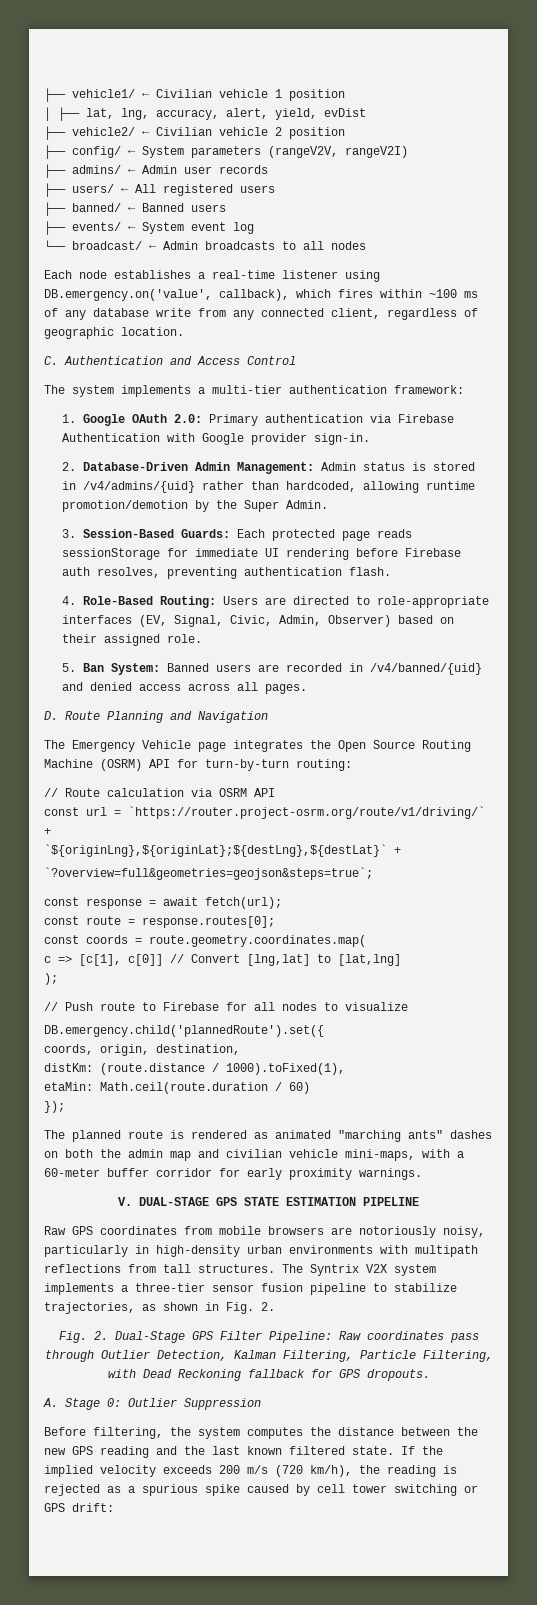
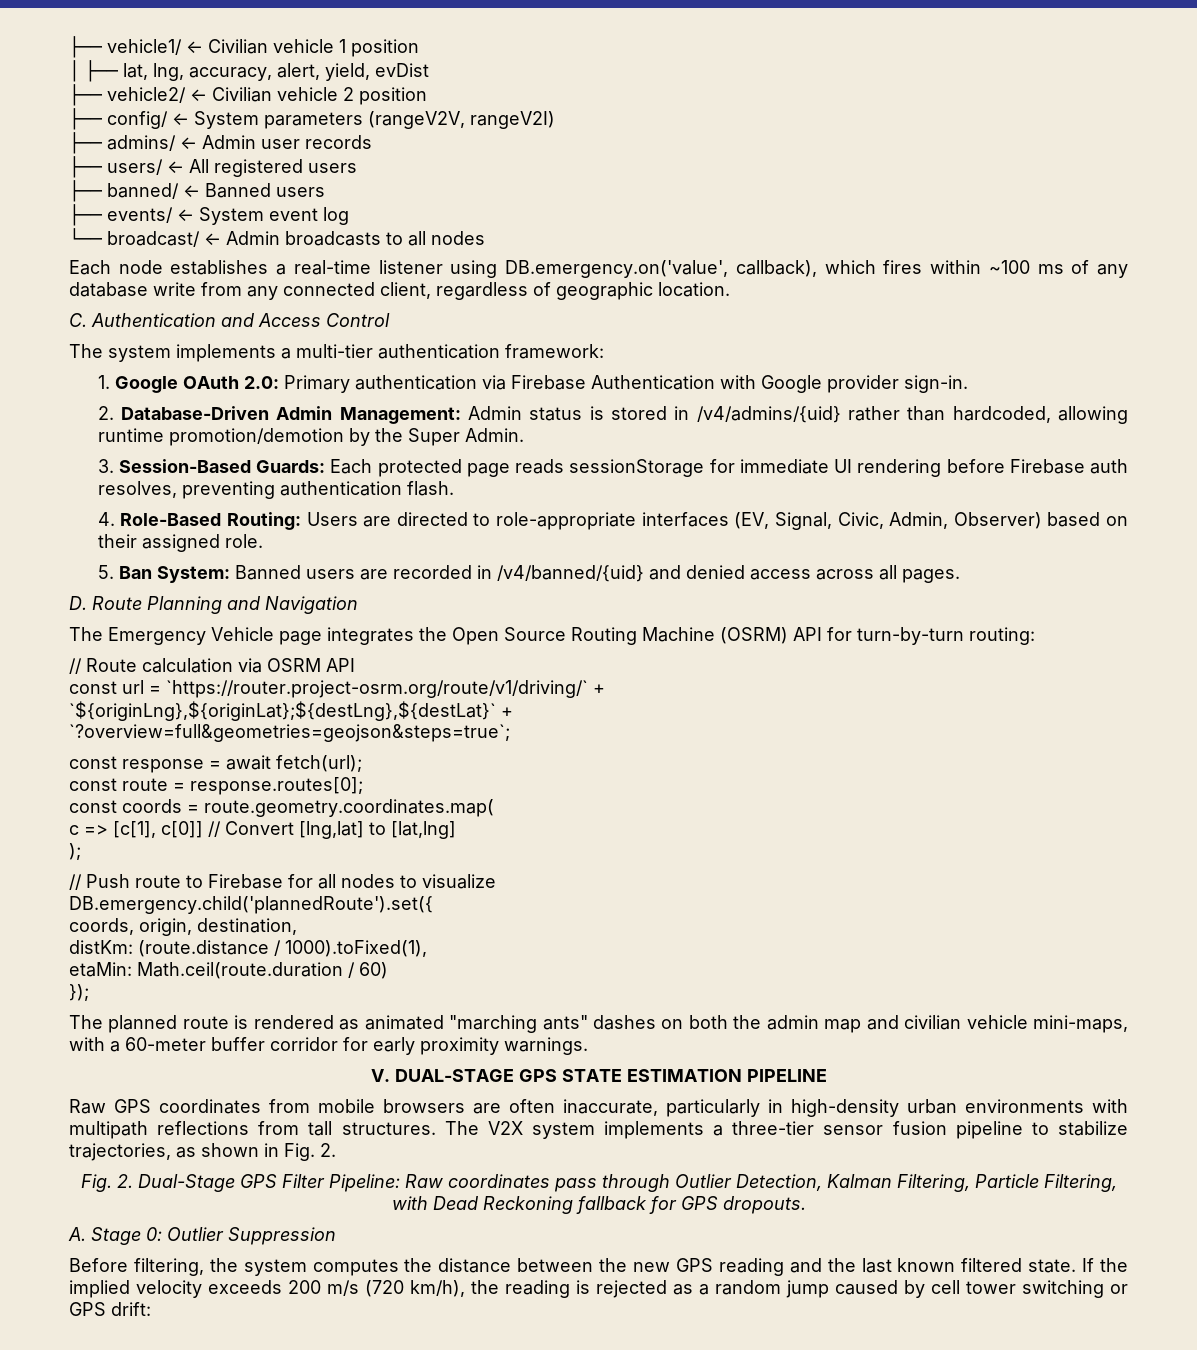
- Raw GPS coordinates from mobile browsers are notoriously noisy, particularly in high-density urban environments with multipath reflections from tall structures.
+ Raw GPS coordinates from mobile browsers are often inaccurate, particularly in high-density urban environments with multipath reflections from tall structures.
- The Syntrix V2X system implements a three-tier sensor fusion pipeline to stabilize trajectories, as shown in Fig. 2.
+ The V2X system implements a three-tier sensor fusion pipeline to stabilize trajectories, as shown in Fig. 2.
- If the implied velocity exceeds 200 m/s (720 km/h), the reading is rejected as a spurious spike caused by cell tower switching or GPS drift:
+ If the implied velocity exceeds 200 m/s (720 km/h), the reading is rejected as a random jump caused by cell tower switching or GPS drift:

